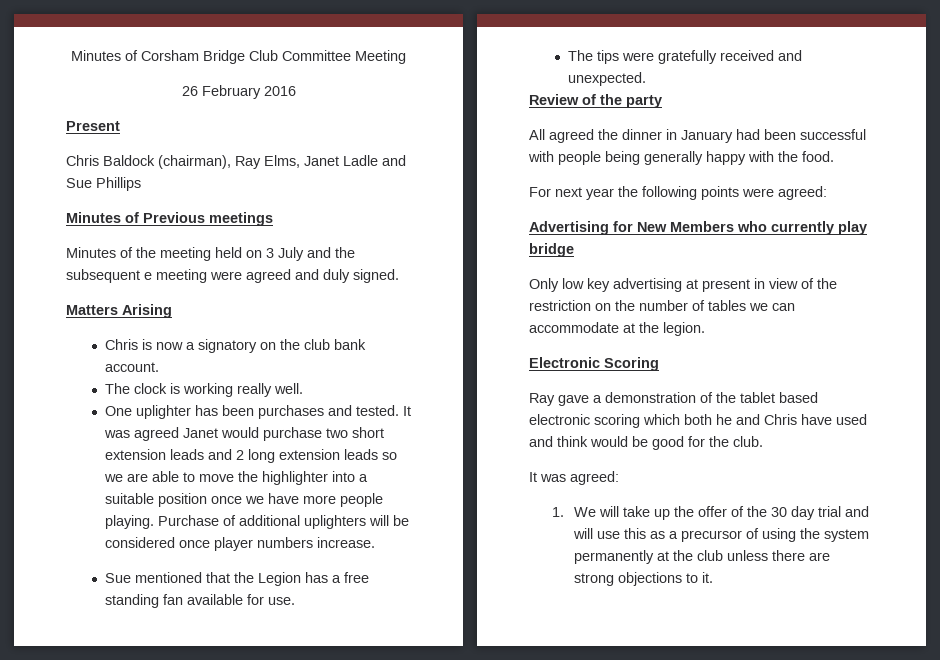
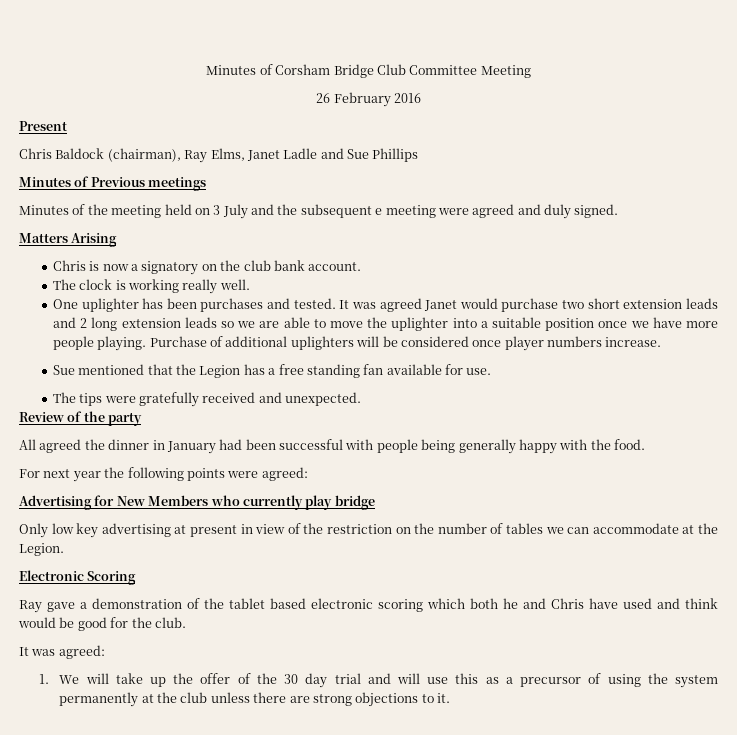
- It was agreed Janet would purchase two short extension leads and 2 long extension leads so we are able to move the highlighter into a suitable position once we have more people playing.
+ It was agreed Janet would purchase two short extension leads and 2 long extension leads so we are able to move the uplighter into a suitable position once we have more people playing.
- Only low key advertising at present in view of the restriction on the number of tables we can accommodate at the legion.
+ Only low key advertising at present in view of the restriction on the number of tables we can accommodate at the Legion.

